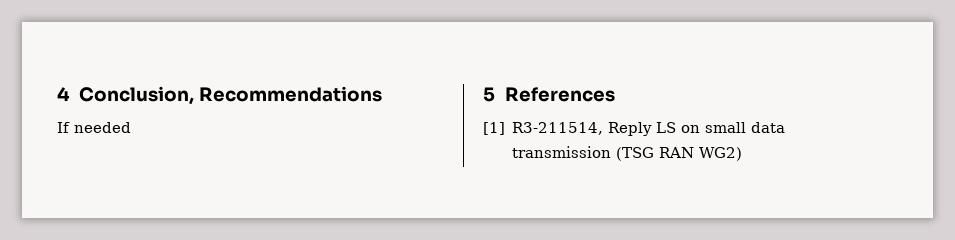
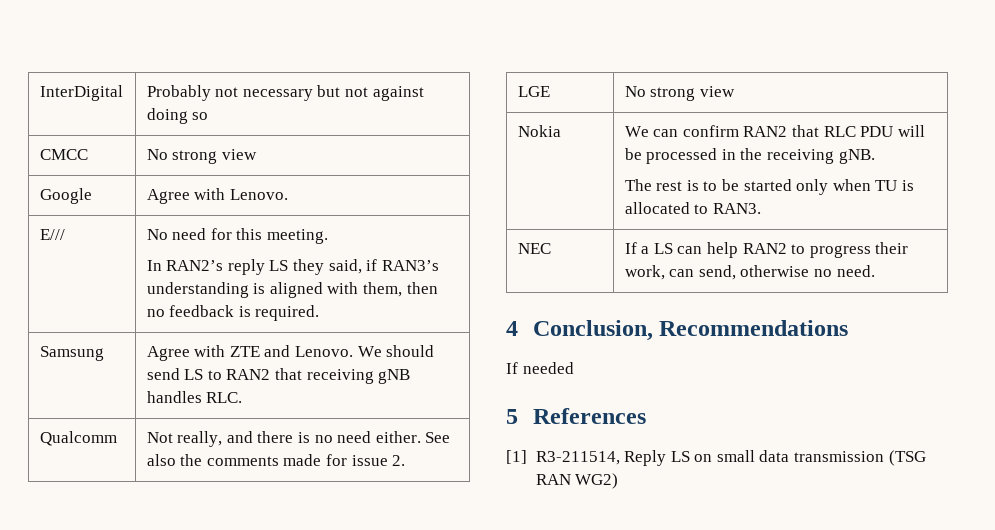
+ InterDigital | Probably not necessary but not against doing so
+ CMCC | No strong view
+ Google | Agree with Lenovo.
+ E/// | No need for this meeting.
+ In RAN2’s reply LS they said, if RAN3’s understanding is aligned with them, then no feedback is required.
+ Samsung | Agree with ZTE and Lenovo. We should send LS to RAN2 that receiving gNB handles RLC.
+ Qualcomm | Not really, and there is no need either. See also the comments made for issue 2.
+ LGE | No strong view
+ Nokia | We can confirm RAN2 that RLC PDU will be processed in the receiving gNB.
+ The rest is to be started only when TU is allocated to RAN3.
+ NEC | If a LS can help RAN2 to progress their work, can send, otherwise no need.

